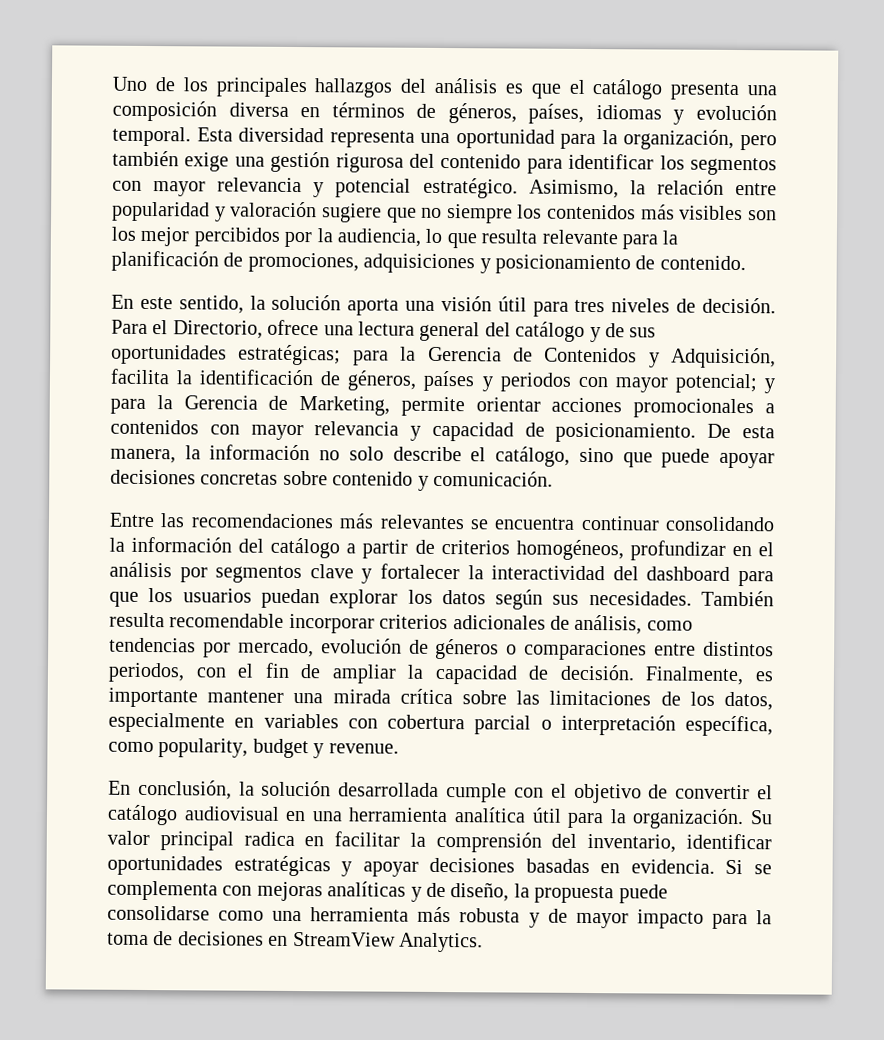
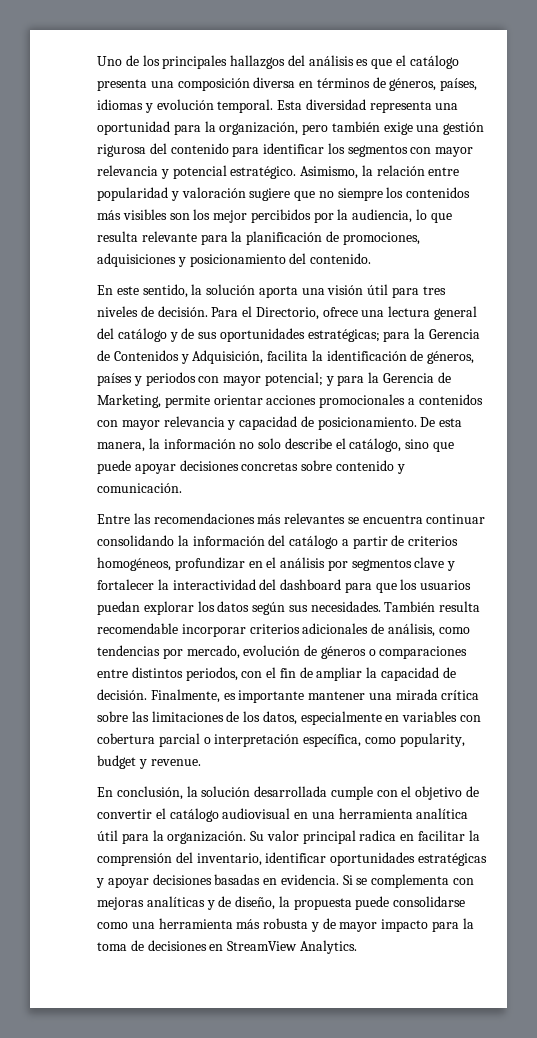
- Asimismo, la relación entre popularidad y valoración sugiere que no siempre los contenidos más visibles son los mejor percibidos por la audiencia, lo que resulta relevante para la planificación de promociones, adquisiciones y posicionamiento de contenido.
+ Asimismo, la relación entre popularidad y valoración sugiere que no siempre los contenidos más visibles son los mejor percibidos por la audiencia, lo que resulta relevante para la planificación de promociones, adquisiciones y posicionamiento del contenido.

